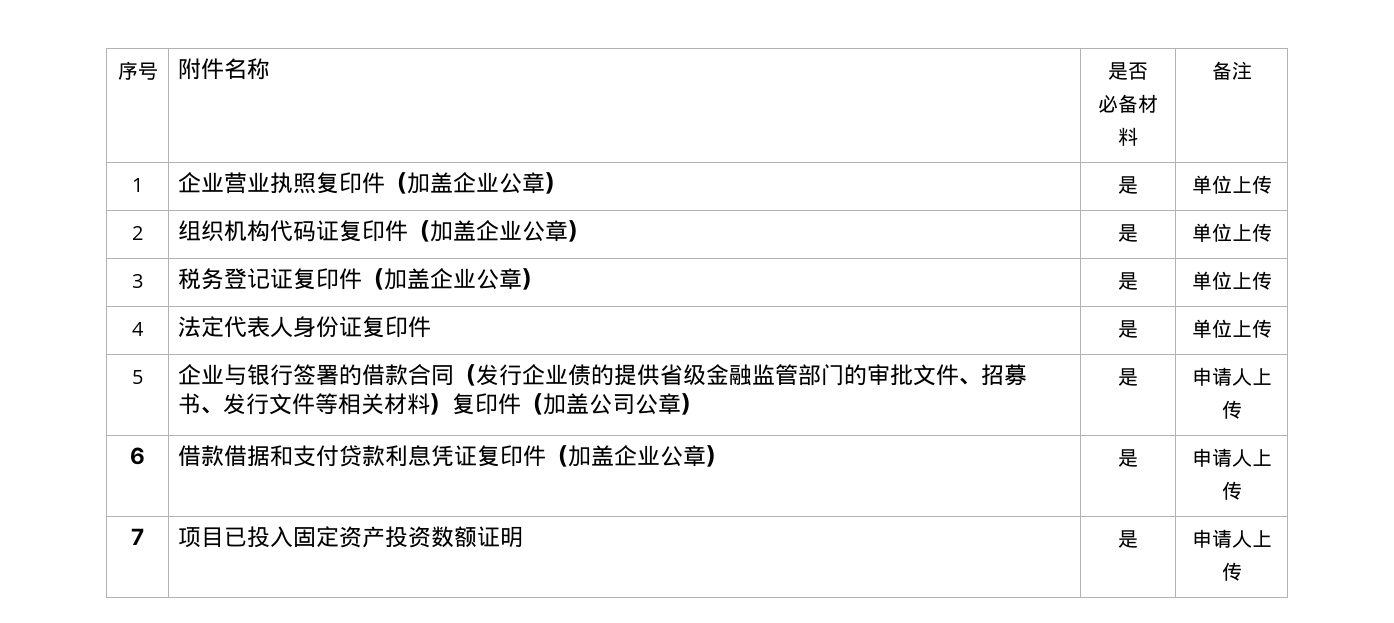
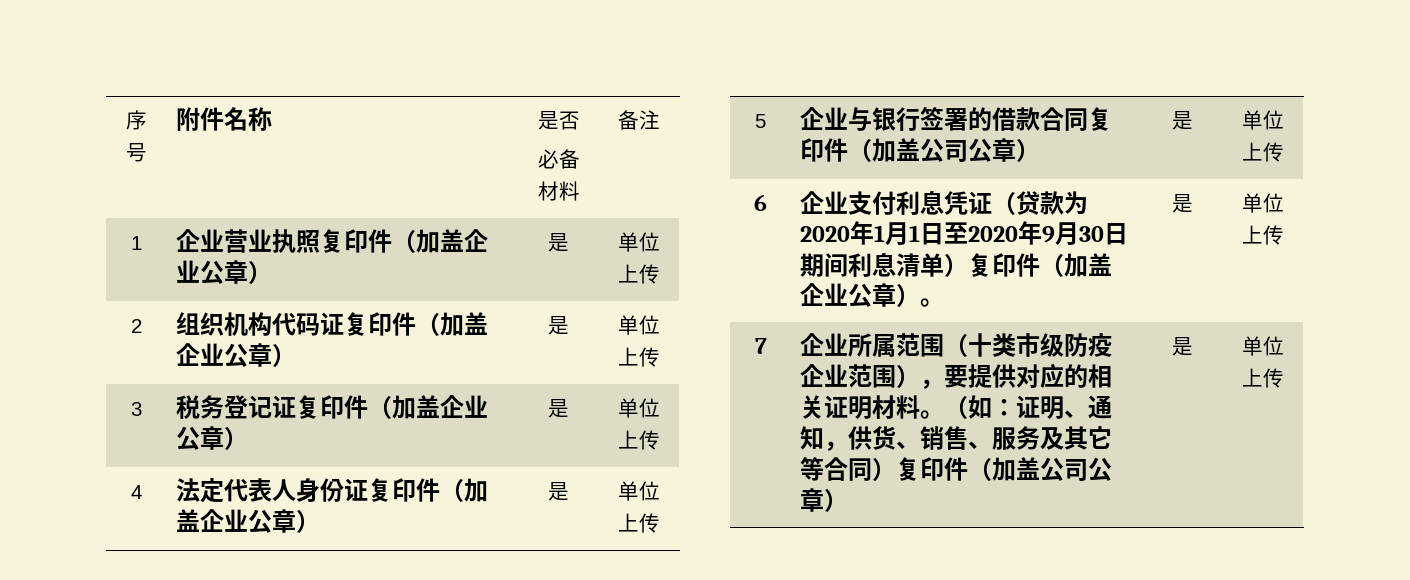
- 4 | 法定代表人身份证复印件 | 是 | 单位上传
+ 4 | 法定代表人身份证复印件（加盖企业公章） | 是 | 单位上传
- 5 | 企业与银行签署的借款合同（发行企业债的提供省级金融监管部门的审批文件、招募书、发行文件等相关材料）复印件（加盖公司公章） | 是 | 申请人上传
- 6 | 借款借据和支付贷款利息凭证复印件（加盖企业公章） | 是 | 申请人上传
- 7 | 项目已投入固定资产投资数额证明 | 是 | 申请人上传
+ 5 | 企业与银行签署的借款合同复印件（加盖公司公章） | 是 | 单位上传
+ 6 | 企业支付利息凭证（贷款为2020年1月1日至2020年9月30日期间利息清单）复印件（加盖企业公章）。 | 是 | 单位上传
+ 7 | 企业所属范围（十类市级防疫企业范围），要提供对应的相关证明材料。（如：证明、通知，供货、销售、服务及其它等合同）复印件（加盖公司公章） | 是 | 单位上传

